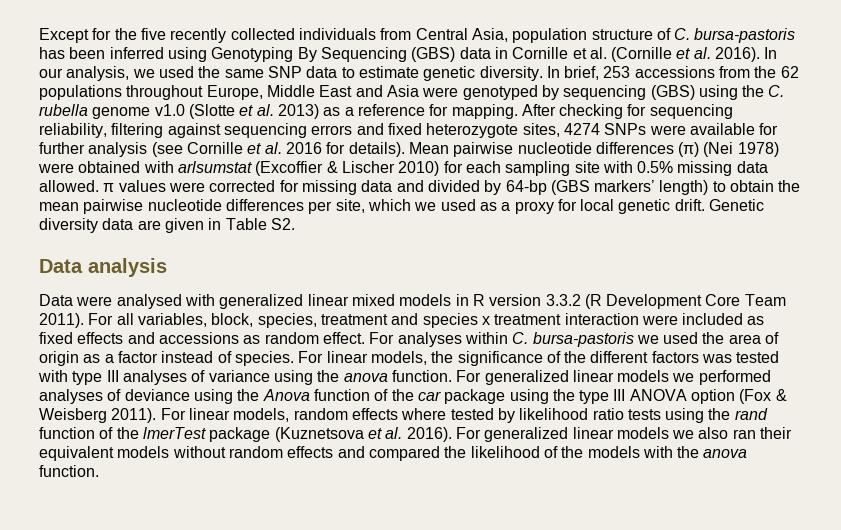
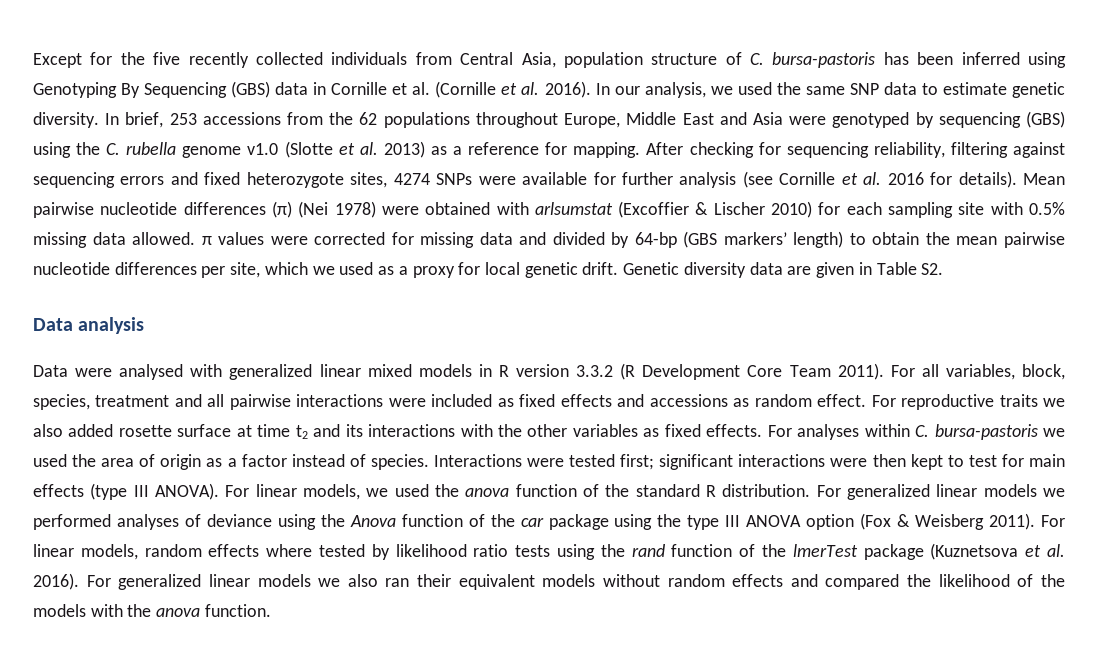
- For all variables, block, species, treatment and species x treatment interaction were included as fixed effects and accessions as random effect.
+ For all variables, block, species, treatment and all pairwise interactions were included as fixed effects and accessions as random effect.
- For analyses within C. bursa-pastoris we used the area of origin as a factor instead of species.
+ For reproductive traits we also added rosette surface at time t2 and its interactions with the other variables as fixed effects. For analyses within C. bursa-pastoris we used the area of origin as a factor instead of species.
- For linear models, the significance of the different factors was tested with type III analyses of variance using the anova function.
+ Interactions were tested first; significant interactions were then kept to test for main effects (type III ANOVA). For linear models, we used the anova function of the standard R distribution.

